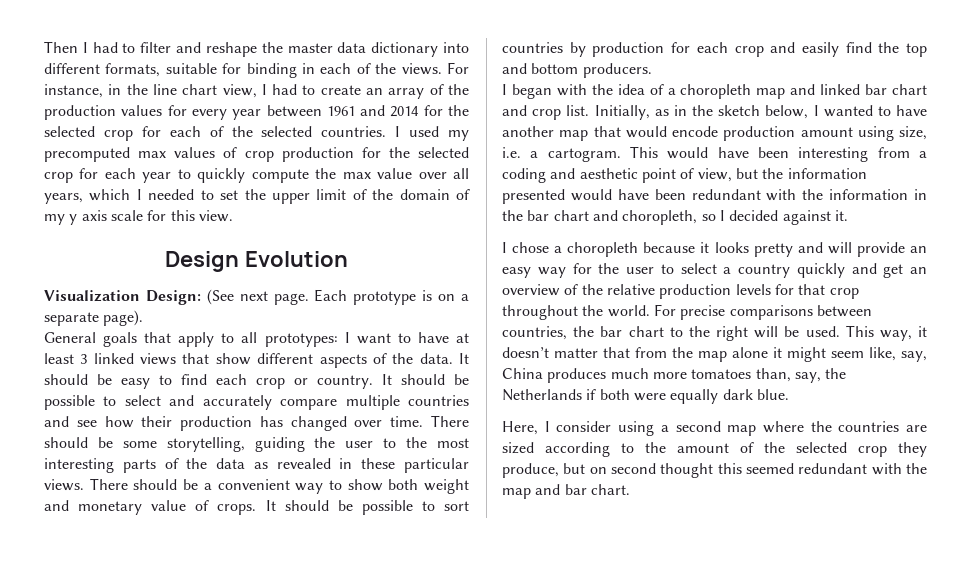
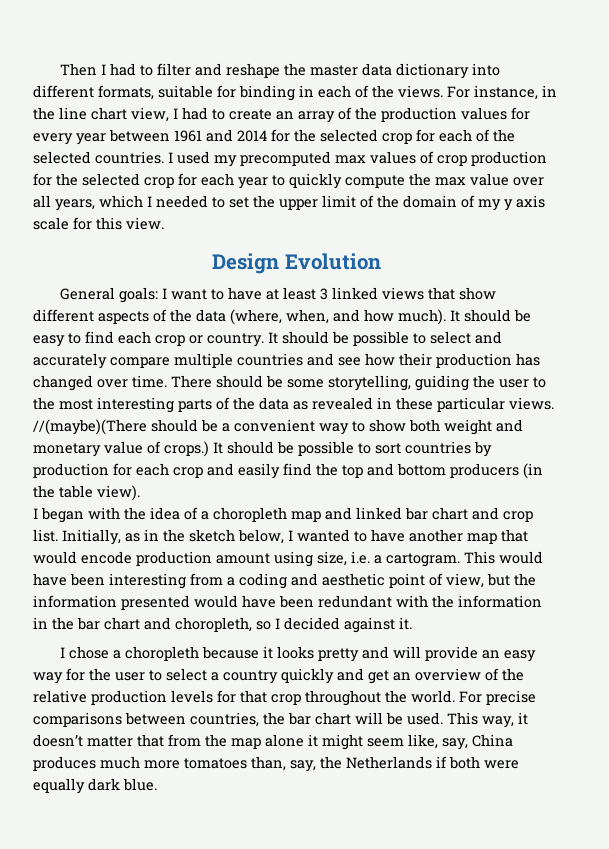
- Visualization Design: (See next page. Each prototype is on a separate page).
- General goals that apply to all prototypes: I want to have at least 3 linked views that show different aspects of the data.
+ General goals: I want to have at least 3 linked views that show different aspects of the data (where, when, and how much).
- There should be a convenient way to show both weight and monetary value of crops.
+ //(maybe)(There should be a convenient way to show both weight and monetary value of crops.)
- It should be possible to sort countries by production for each crop and easily find the top and bottom producers.
+ It should be possible to sort countries by production for each crop and easily find the top and bottom producers (in the table view).
- For precise comparisons between countries, the bar chart to the right will be used.
+ For precise comparisons between countries, the bar chart will be used.
- Here, I consider using a second map where the countries are sized according to the amount of the selected crop they produce, but on second thought this seemed redundant with the map and bar chart.

